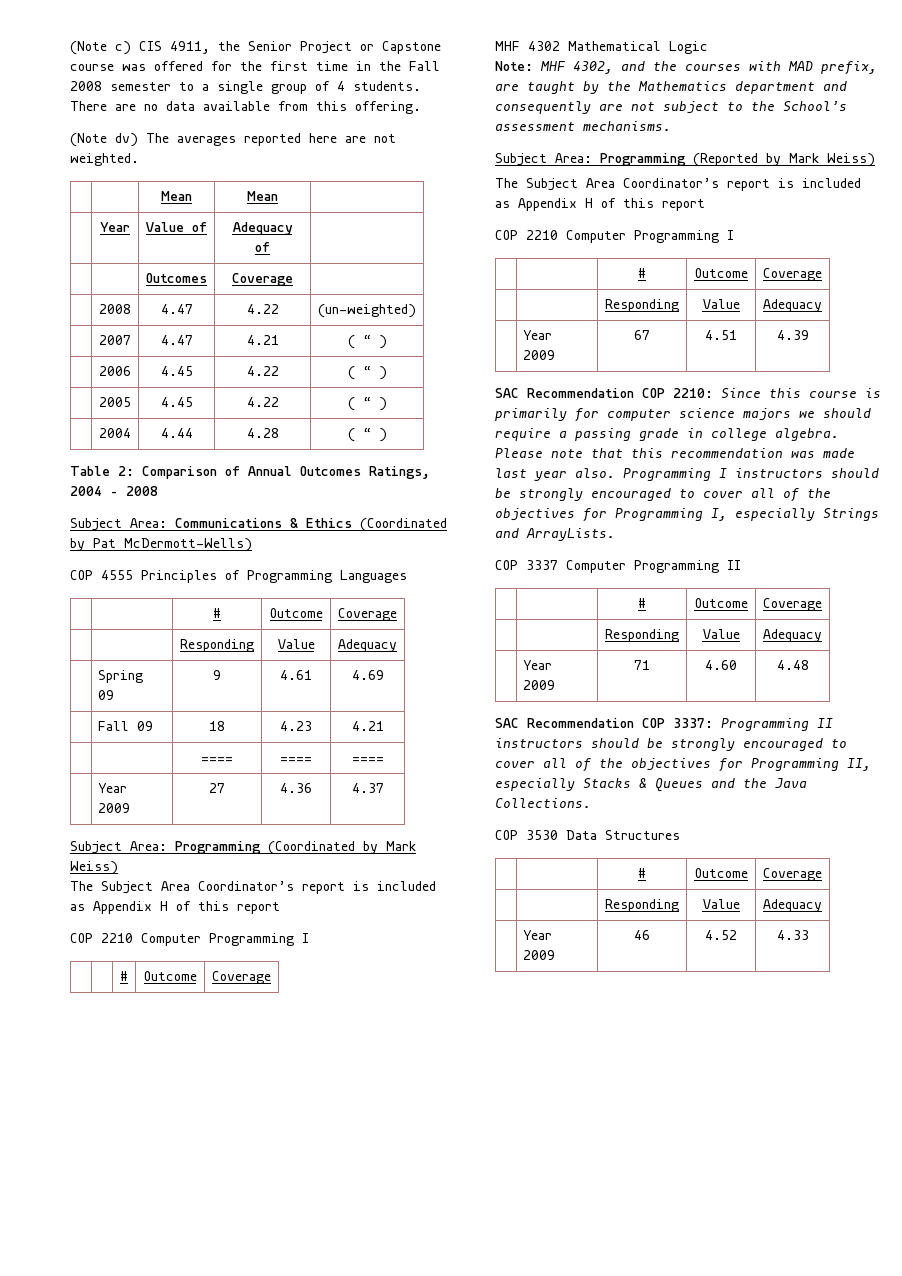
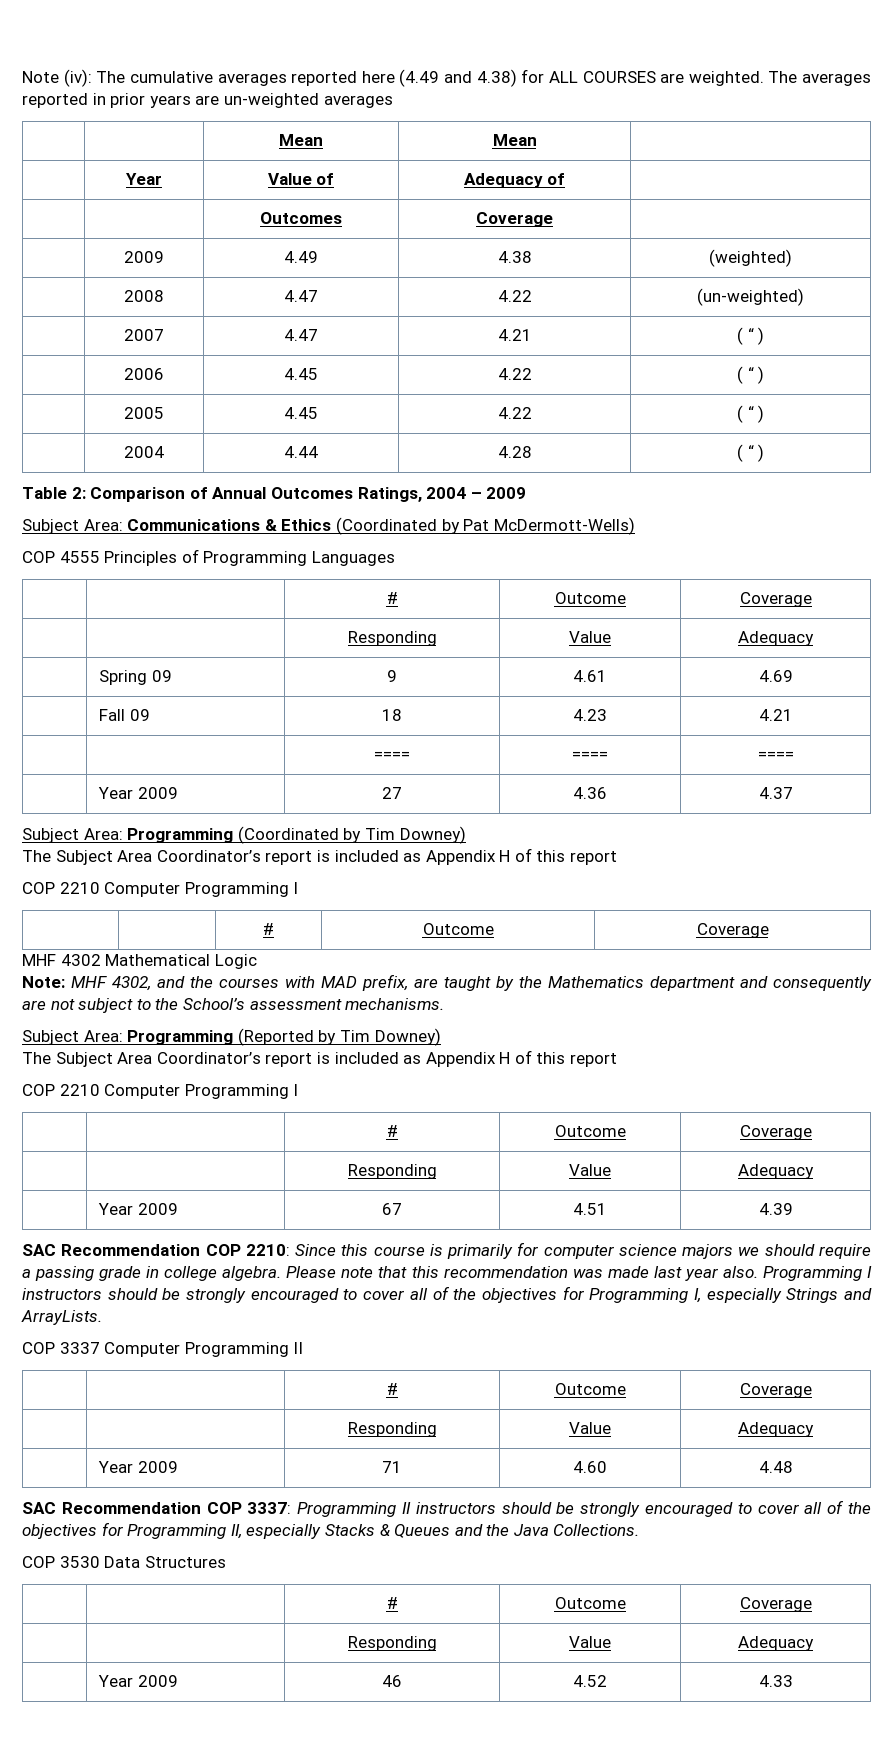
- (Note c) CIS 4911, the Senior Project or Capstone course was offered for the first time in the Fall 2008 semester to a single group of 4 students. There are no data available from this offering.
- (Note dv) The averages reported here are not weighted.
+ Note (iv): The cumulative averages reported here (4.49 and 4.38) for ALL COURSES are weighted. The averages reported in prior years are un-weighted averages
+ | 2009 | 4.49 | 4.38 | (weighted)
- Table 2: Comparison of Annual Outcomes Ratings, 2004 – 2008
+ Table 2: Comparison of Annual Outcomes Ratings, 2004 – 2009
- Subject Area: Programming (Coordinated by Mark Weiss)
+ Subject Area: Programming (Coordinated by Tim Downey)
- Subject Area: Programming (Reported by Mark Weiss)
+ Subject Area: Programming (Reported by Tim Downey)

